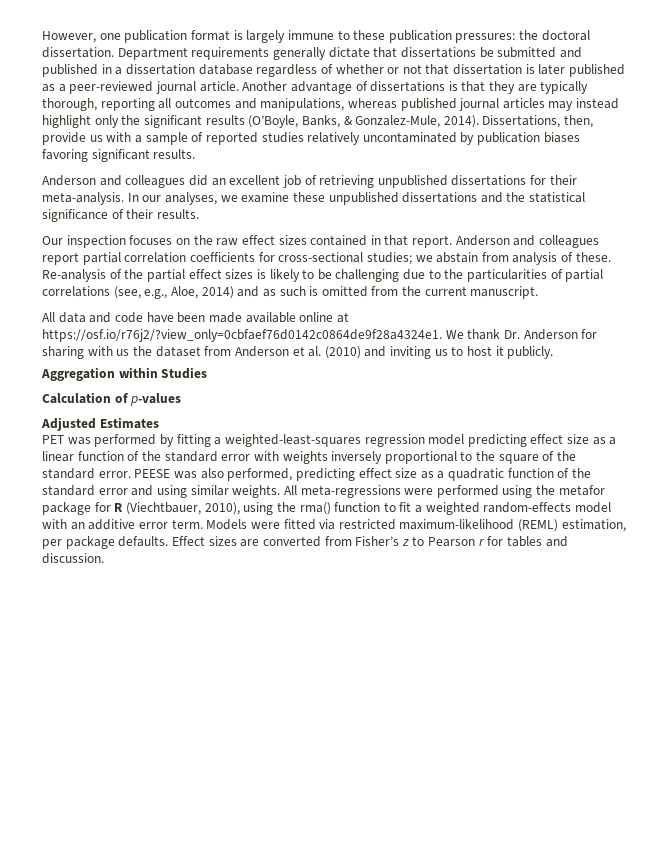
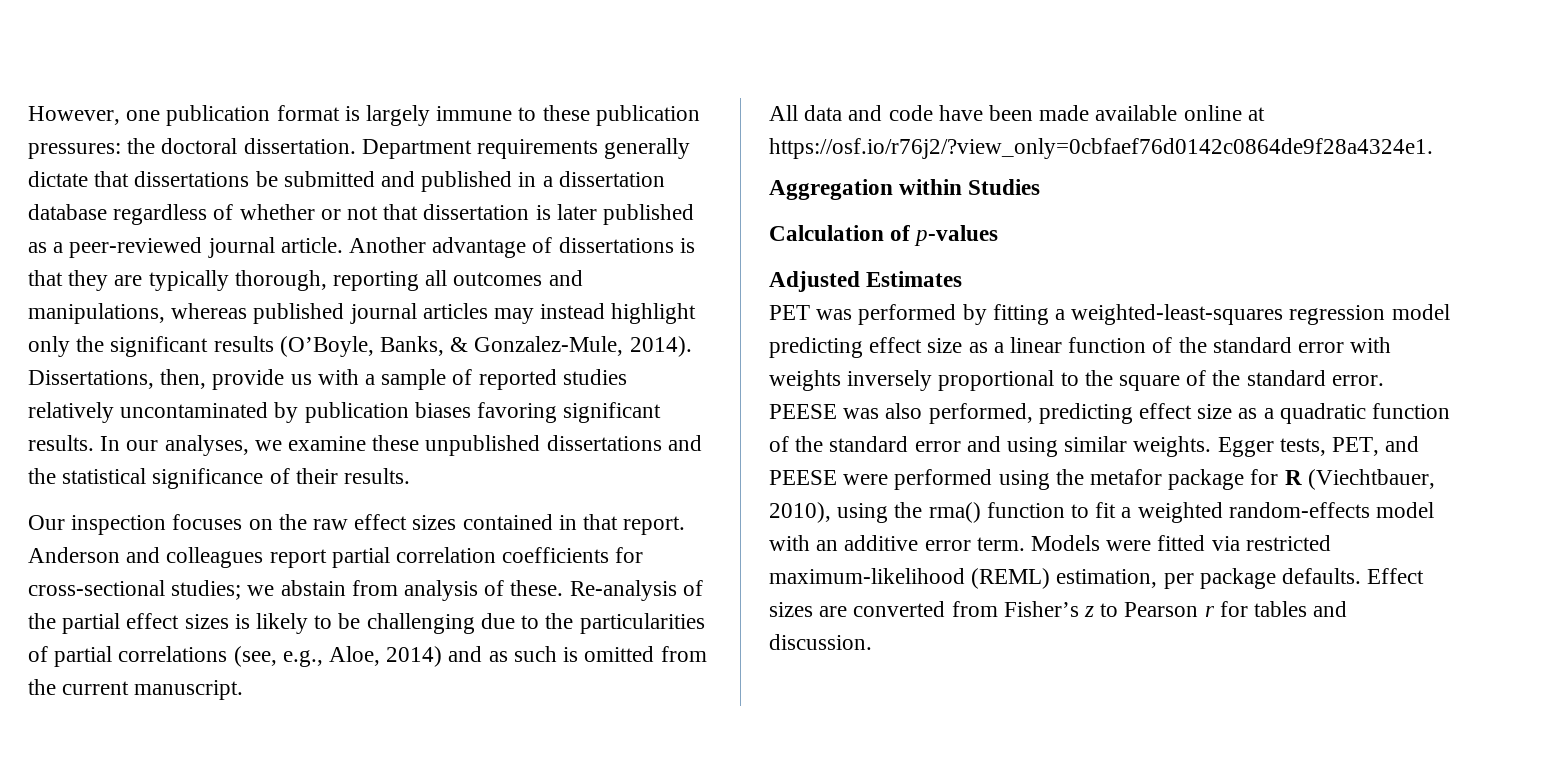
- Dissertations, then, provide us with a sample of reported studies relatively uncontaminated by publication biases favoring significant results.
- Anderson and colleagues did an excellent job of retrieving unpublished dissertations for their meta-analysis. In our analyses, we examine these unpublished dissertations and the statistical significance of their results.
+ Dissertations, then, provide us with a sample of reported studies relatively uncontaminated by publication biases favoring significant results. In our analyses, we examine these unpublished dissertations and the statistical significance of their results.
- All data and code have been made available online at https://osf.io/r76j2/?view_only=0cbfaef76d0142c0864de9f28a4324e1. We thank Dr. Anderson for sharing with us the dataset from Anderson et al. (2010) and inviting us to host it publicly.
+ All data and code have been made available online at https://osf.io/r76j2/?view_only=0cbfaef76d0142c0864de9f28a4324e1.
- All meta-regressions were performed using the metafor package for R (Viechtbauer, 2010), using the rma() function to fit a weighted random-effects model with an additive error term.
+ Egger tests, PET, and PEESE were performed using the metafor package for R (Viechtbauer, 2010), using the rma() function to fit a weighted random-effects model with an additive error term.

